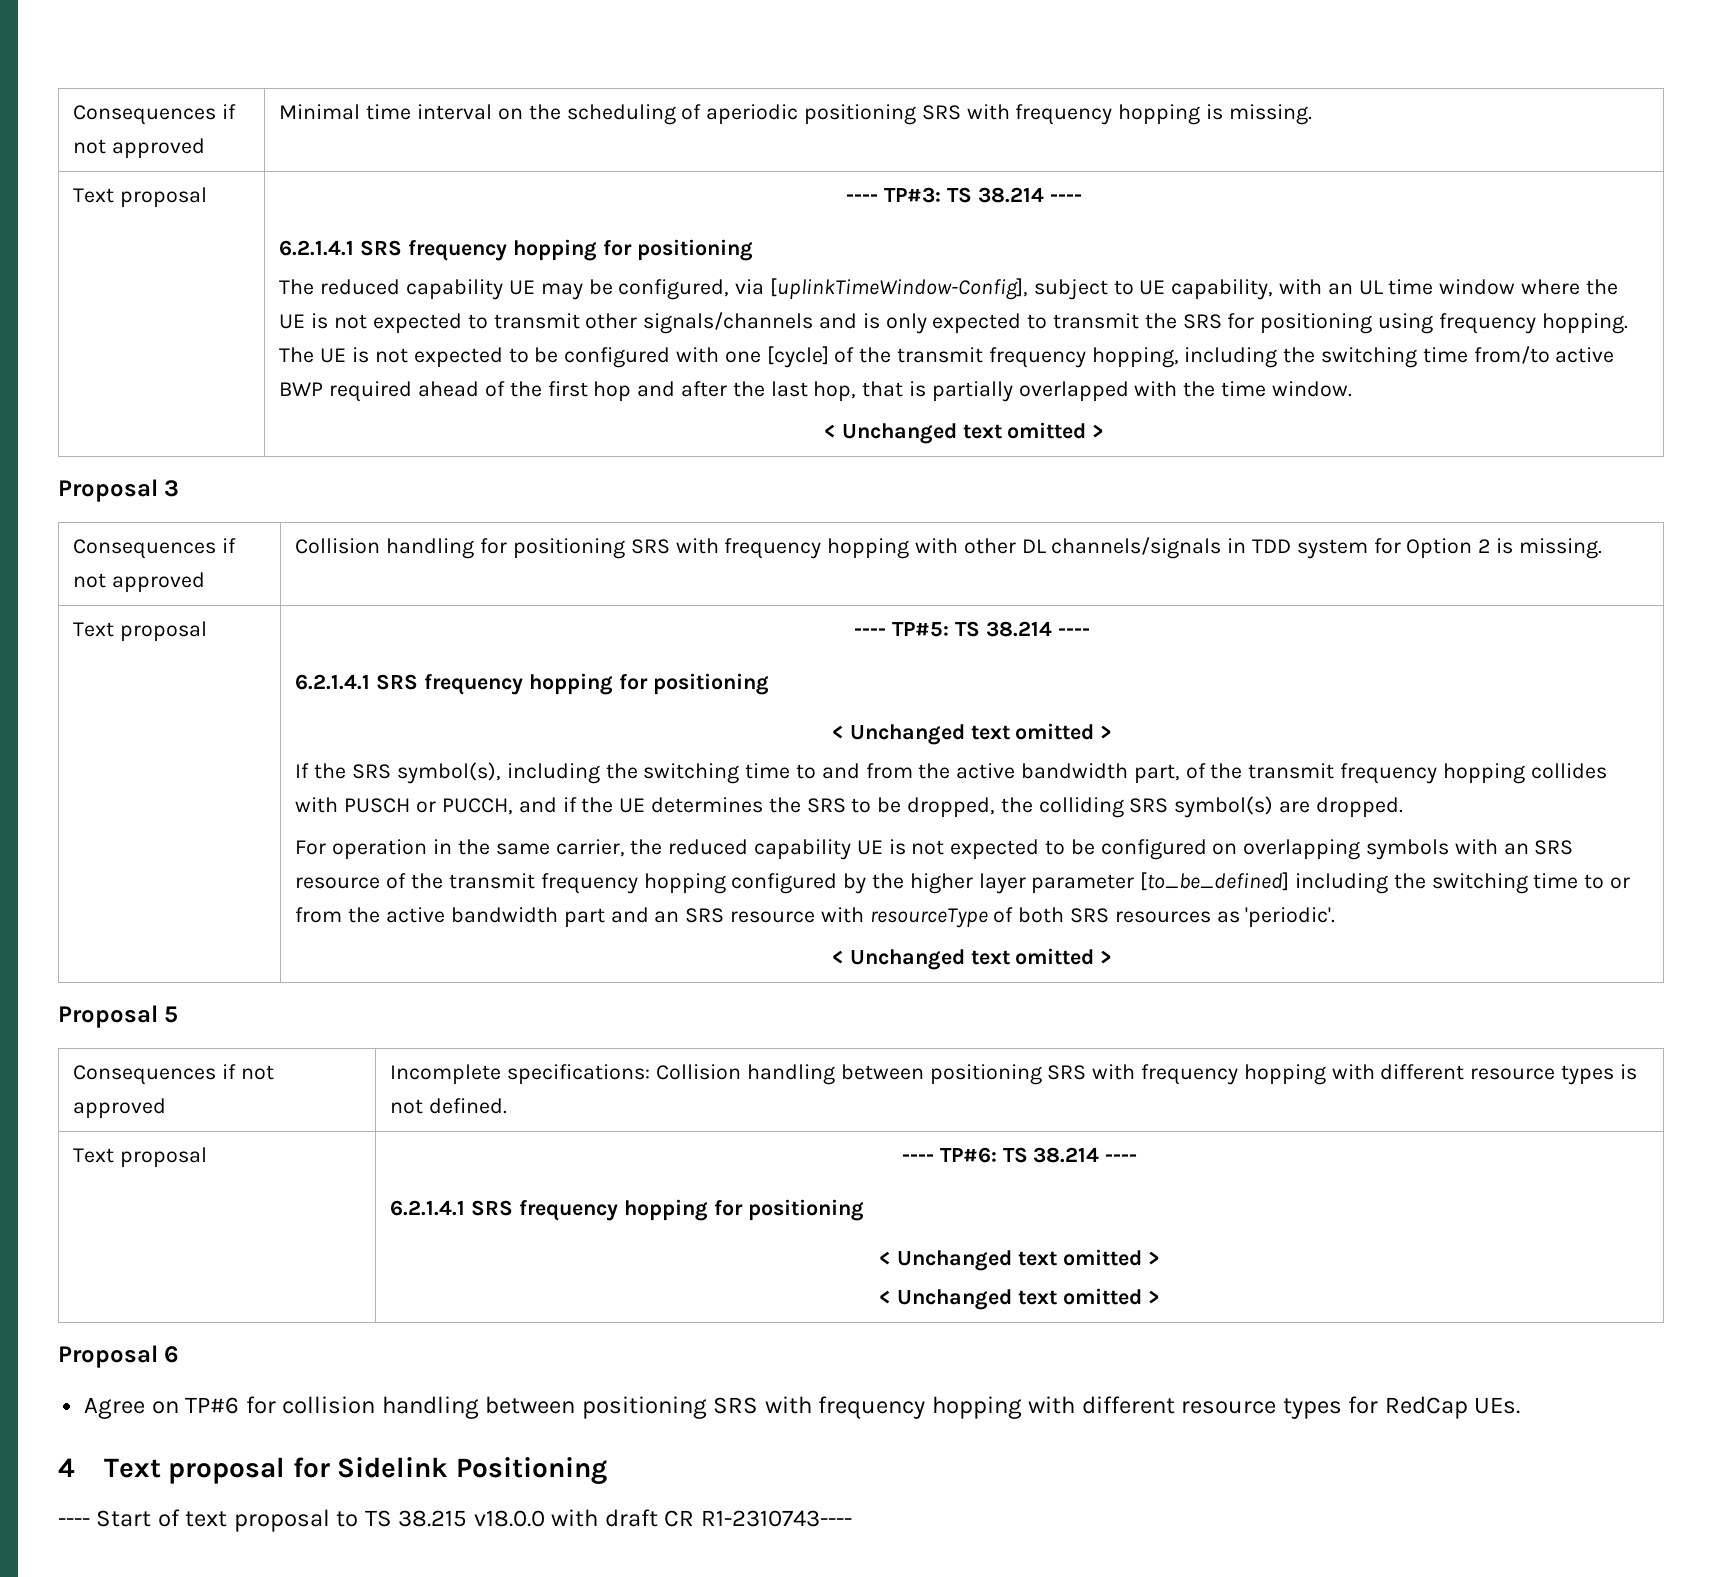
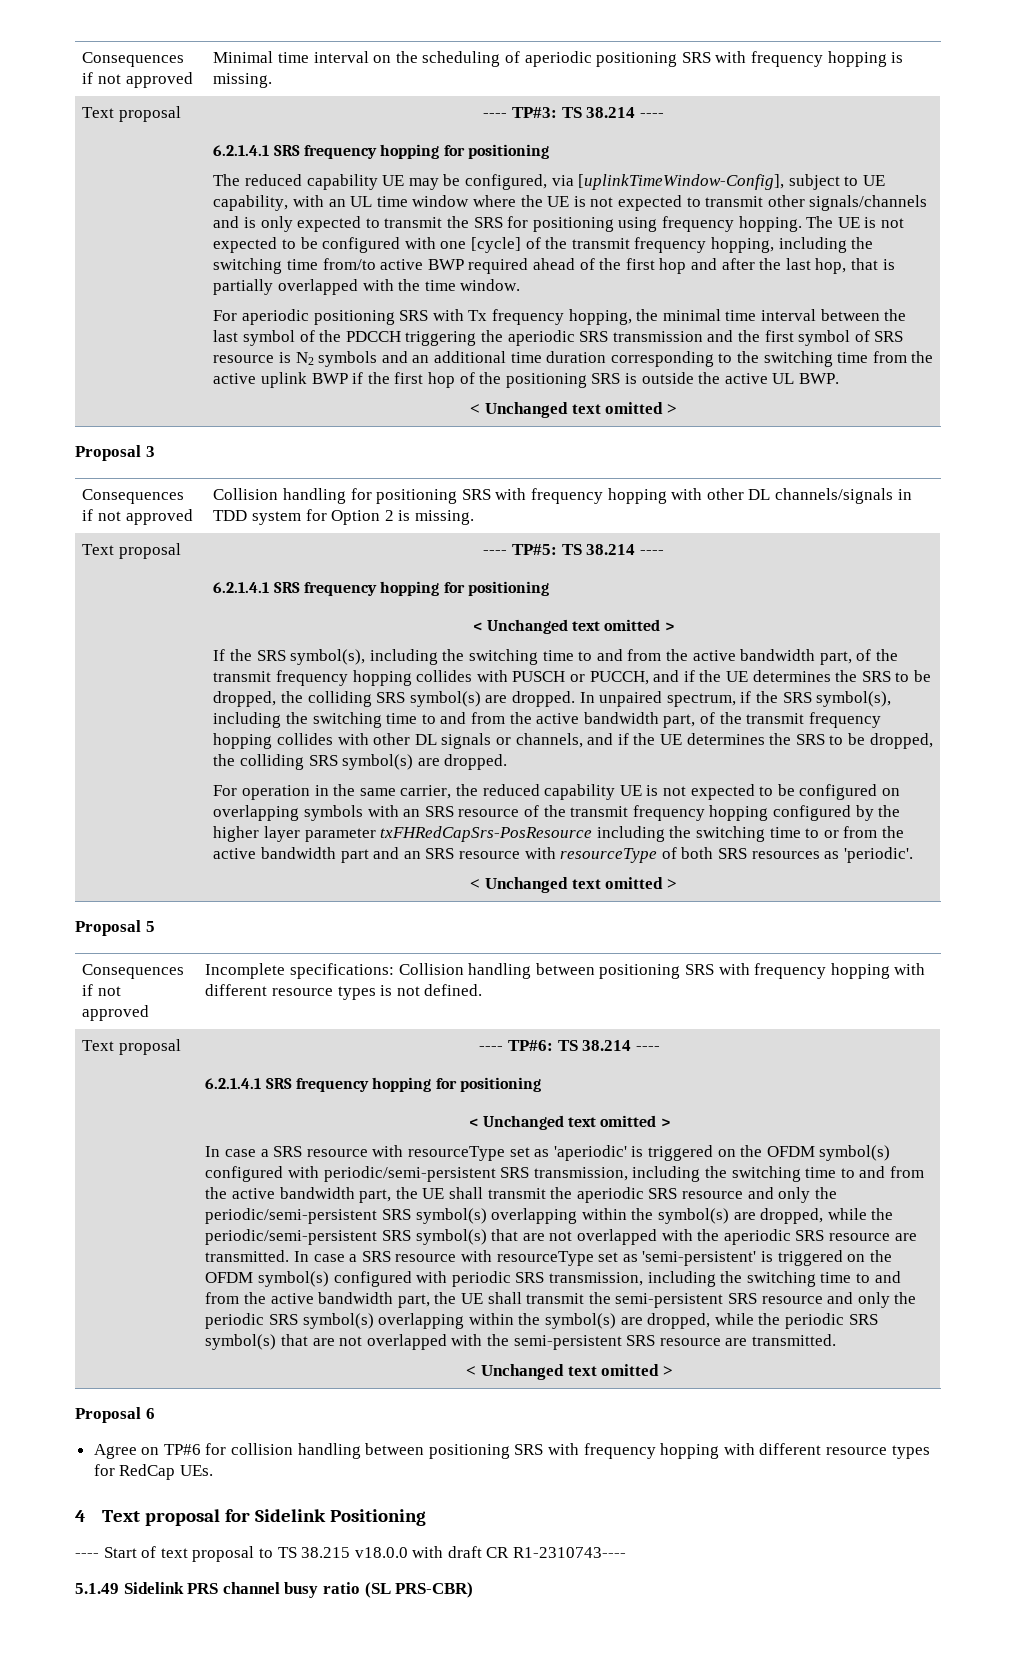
+ For aperiodic positioning SRS with Tx frequency hopping, the minimal time interval between the last symbol of the PDCCH triggering the aperiodic SRS transmission and the first symbol of SRS resource is N2 symbols and an additional time duration corresponding to the switching time from the active uplink BWP if the first hop of the positioning SRS is outside the active UL BWP.
+ In unpaired spectrum, if the SRS symbol(s), including the switching time to and from the active bandwidth part, of the transmit frequency hopping collides with other DL signals or channels, and if the UE determines the SRS to be dropped, the colliding SRS symbol(s) are dropped.
- For operation in the same carrier, the reduced capability UE is not expected to be configured on overlapping symbols with an SRS resource of the transmit frequency hopping configured by the higher layer parameter [to_be_defined] including the switching time to or from the active bandwidth part and an SRS resource with resourceType of both SRS resources as 'periodic'.
+ For operation in the same carrier, the reduced capability UE is not expected to be configured on overlapping symbols with an SRS resource of the transmit frequency hopping configured by the higher layer parameter txFHRedCapSrs-PosResource including the switching time to or from the active bandwidth part and an SRS resource with resourceType of both SRS resources as 'periodic'.
+ In case a SRS resource with resourceType set as 'aperiodic' is triggered on the OFDM symbol(s) configured with periodic/semi-persistent SRS transmission, including the switching time to and from the active bandwidth part, the UE shall transmit the aperiodic SRS resource and only the periodic/semi-persistent SRS symbol(s) overlapping within the symbol(s) are dropped, while the periodic/semi-persistent SRS symbol(s) that are not overlapped with the aperiodic SRS resource are transmitted. In case a SRS resource with resourceType set as 'semi-persistent' is triggered on the OFDM symbol(s) configured with periodic SRS transmission, including the switching time to and from the active bandwidth part, the UE shall transmit the semi-persistent SRS resource and only the periodic SRS symbol(s) overlapping within the symbol(s) are dropped, while the periodic SRS symbol(s) that are not overlapped with the semi-persistent SRS resource are transmitted.
+ 5.1.49 Sidelink PRS channel busy ratio (SL PRS-CBR)

